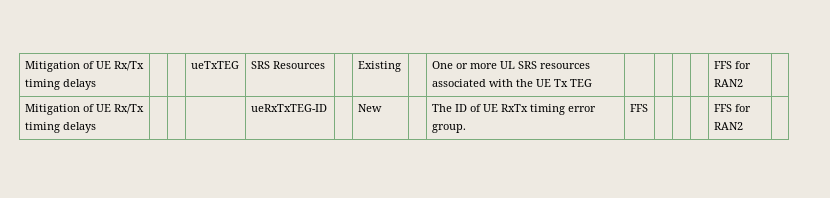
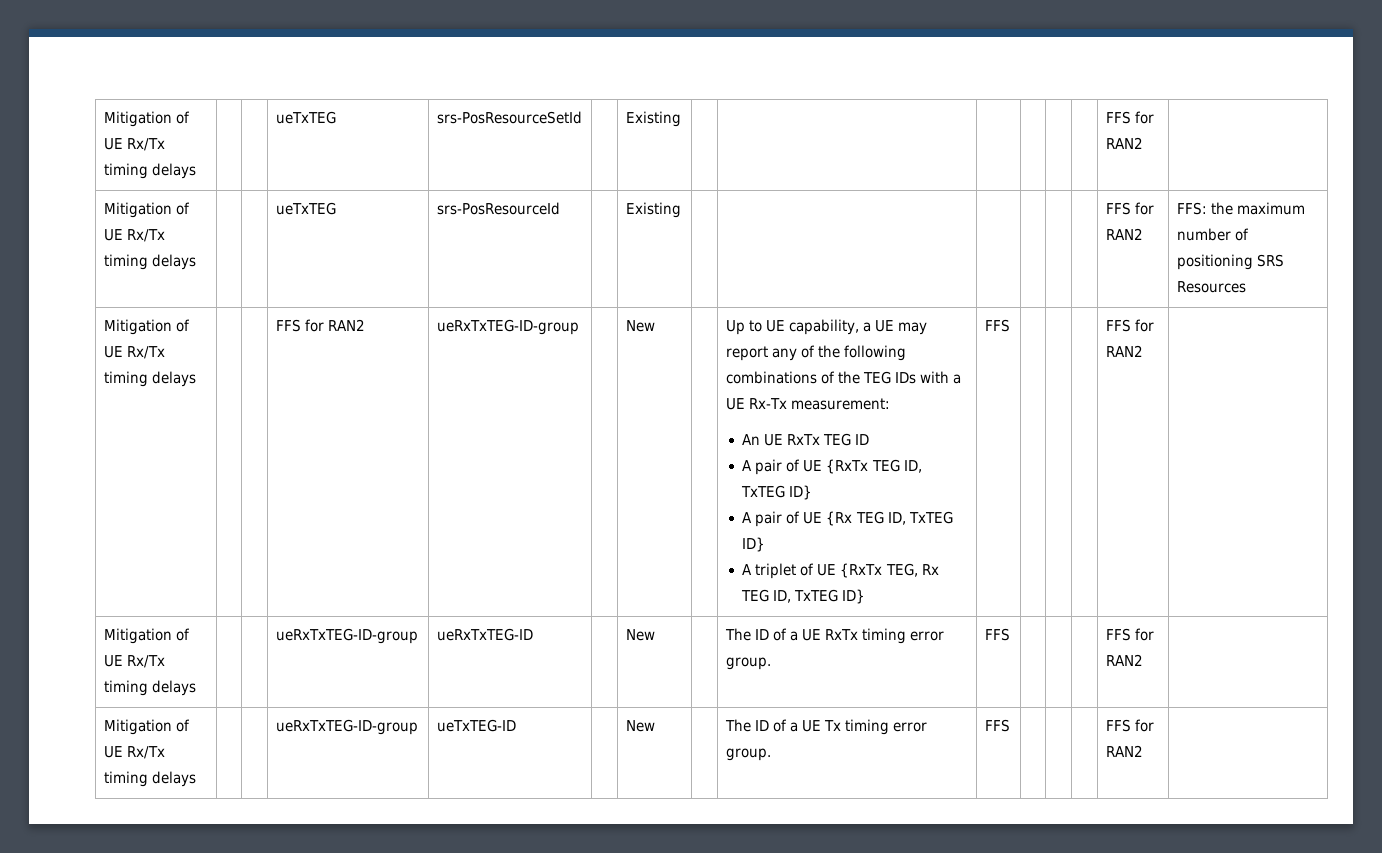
- Mitigation of UE Rx/Tx timing delays | | | ueTxTEG | SRS Resources | | Existing | | One or more UL SRS resources associated with the UE Tx TEG | | | | | FFS for RAN2 |
- Mitigation of UE Rx/Tx timing delays | | | | ueRxTxTEG-ID | | New | | The ID of UE RxTx timing error group. | FFS | | | | FFS for RAN2 |
+ Mitigation of UE Rx/Tx timing delays | | | ueTxTEG | srs-PosResourceSetId | | Existing | | | | | | | FFS for RAN2 |
+ Mitigation of UE Rx/Tx timing delays | | | ueTxTEG | srs-PosResourceId | | Existing | | | | | | | FFS for RAN2 | FFS: the maximum number of positioning SRS Resources
+ Mitigation of UE Rx/Tx timing delays | | | FFS for RAN2 | ueRxTxTEG-ID-group | | New | | Up to UE capability, a UE may report any of the following combinations of the TEG IDs with a UE Rx-Tx measurement:
+ An UE RxTx TEG ID
+ A pair of UE {RxTx TEG ID, TxTEG ID}
+ A pair of UE {Rx TEG ID, TxTEG ID}
+ A triplet of UE {RxTx TEG, Rx TEG ID, TxTEG ID} | FFS | | | | FFS for RAN2 |
+ Mitigation of UE Rx/Tx timing delays | | | ueRxTxTEG-ID-group | ueRxTxTEG-ID | | New | | The ID of a UE RxTx timing error group. | FFS | | | | FFS for RAN2 |
+ Mitigation of UE Rx/Tx timing delays | | | ueRxTxTEG-ID-group | ueTxTEG-ID | | New | | The ID of a UE Tx timing error group. | FFS | | | | FFS for RAN2 |

